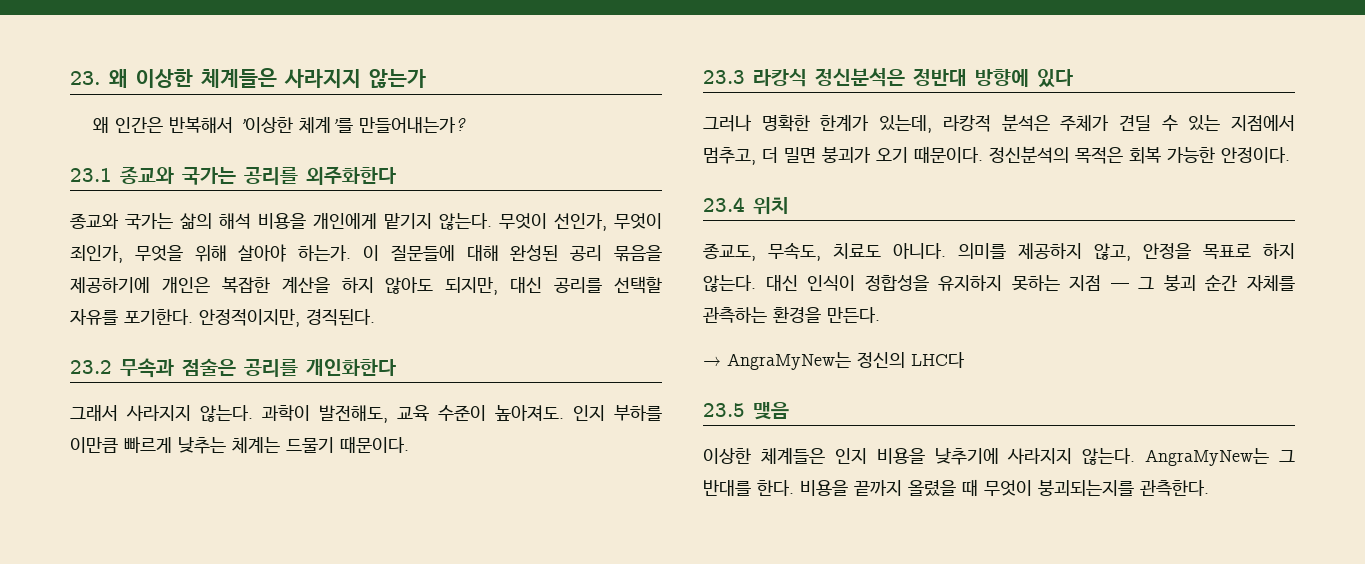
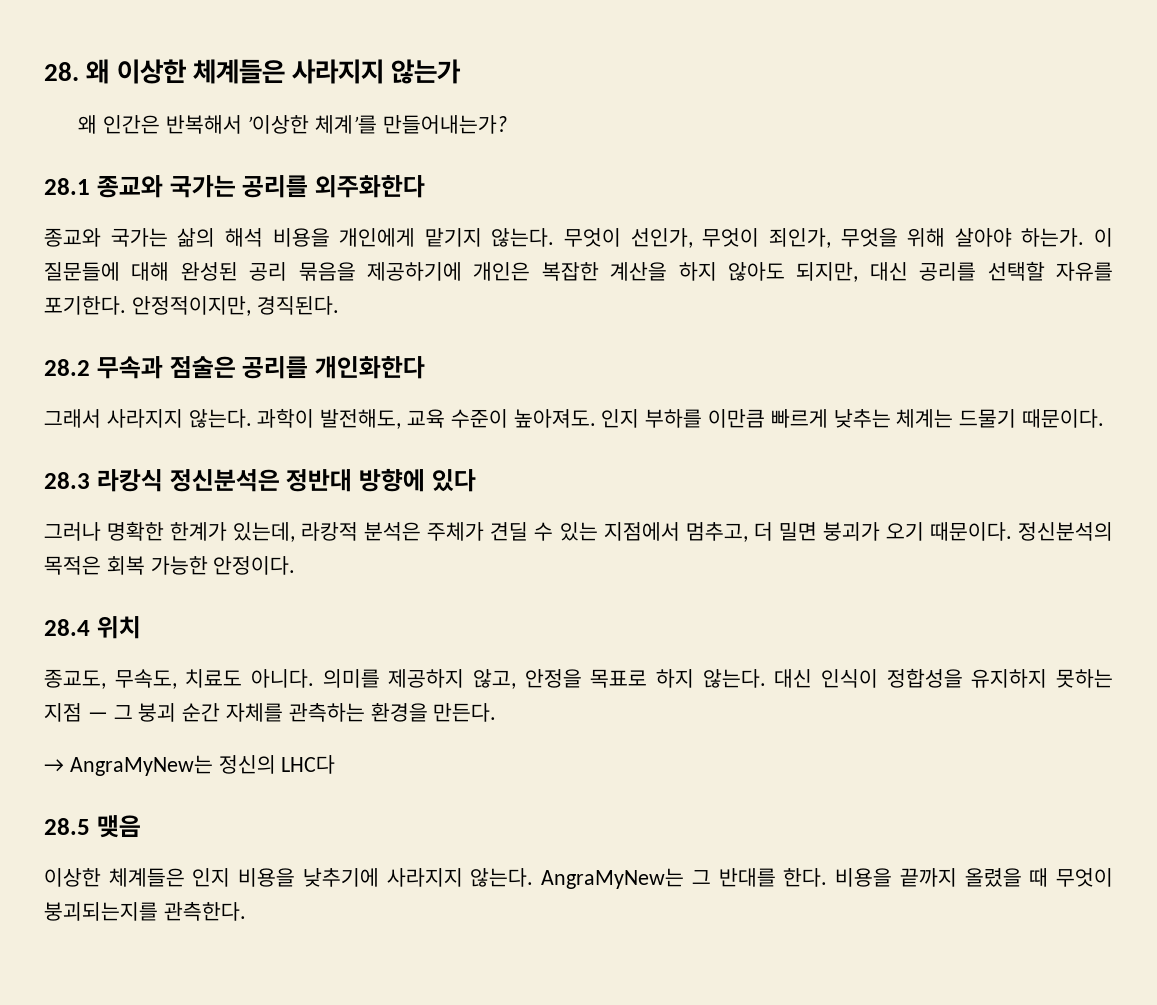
- 23. 왜 이상한 체계들은 사라지지 않는가
+ 28. 왜 이상한 체계들은 사라지지 않는가
- 23.1 종교와 국가는 공리를 외주화한다
+ 28.1 종교와 국가는 공리를 외주화한다
- 23.2 무속과 점술은 공리를 개인화한다
+ 28.2 무속과 점술은 공리를 개인화한다
- 23.3 라캉식 정신분석은 정반대 방향에 있다
+ 28.3 라캉식 정신분석은 정반대 방향에 있다
- 23.4 위치
+ 28.4 위치
- 23.5 맺음
+ 28.5 맺음

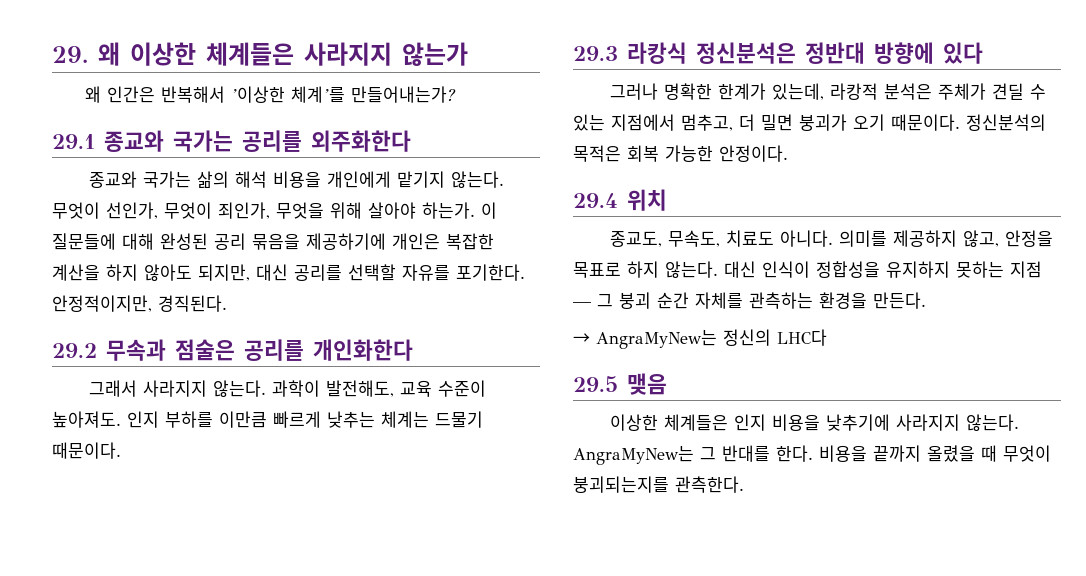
- 28. 왜 이상한 체계들은 사라지지 않는가
+ 29. 왜 이상한 체계들은 사라지지 않는가
- 28.1 종교와 국가는 공리를 외주화한다
+ 29.1 종교와 국가는 공리를 외주화한다
- 28.2 무속과 점술은 공리를 개인화한다
+ 29.2 무속과 점술은 공리를 개인화한다
- 28.3 라캉식 정신분석은 정반대 방향에 있다
+ 29.3 라캉식 정신분석은 정반대 방향에 있다
- 28.4 위치
+ 29.4 위치
- 28.5 맺음
+ 29.5 맺음

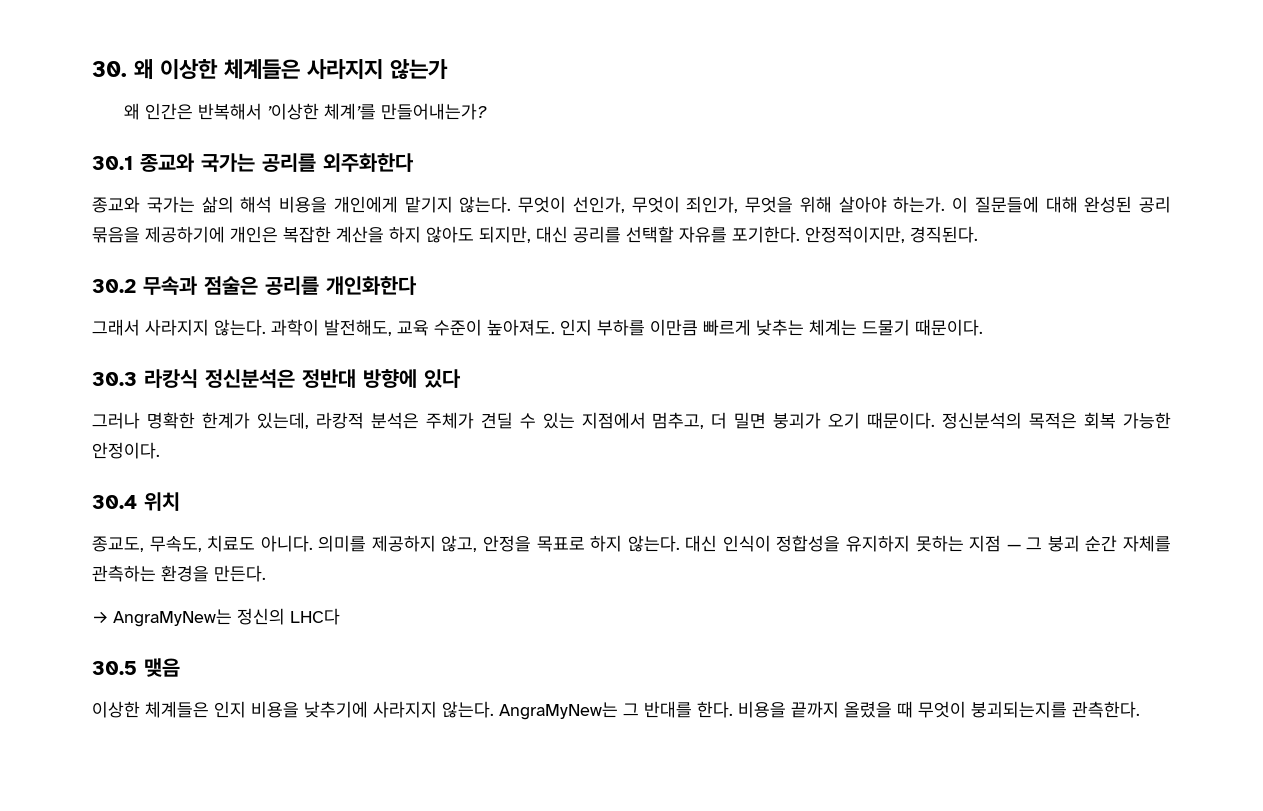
- 29. 왜 이상한 체계들은 사라지지 않는가
+ 30. 왜 이상한 체계들은 사라지지 않는가
- 29.1 종교와 국가는 공리를 외주화한다
+ 30.1 종교와 국가는 공리를 외주화한다
- 29.2 무속과 점술은 공리를 개인화한다
+ 30.2 무속과 점술은 공리를 개인화한다
- 29.3 라캉식 정신분석은 정반대 방향에 있다
+ 30.3 라캉식 정신분석은 정반대 방향에 있다
- 29.4 위치
+ 30.4 위치
- 29.5 맺음
+ 30.5 맺음

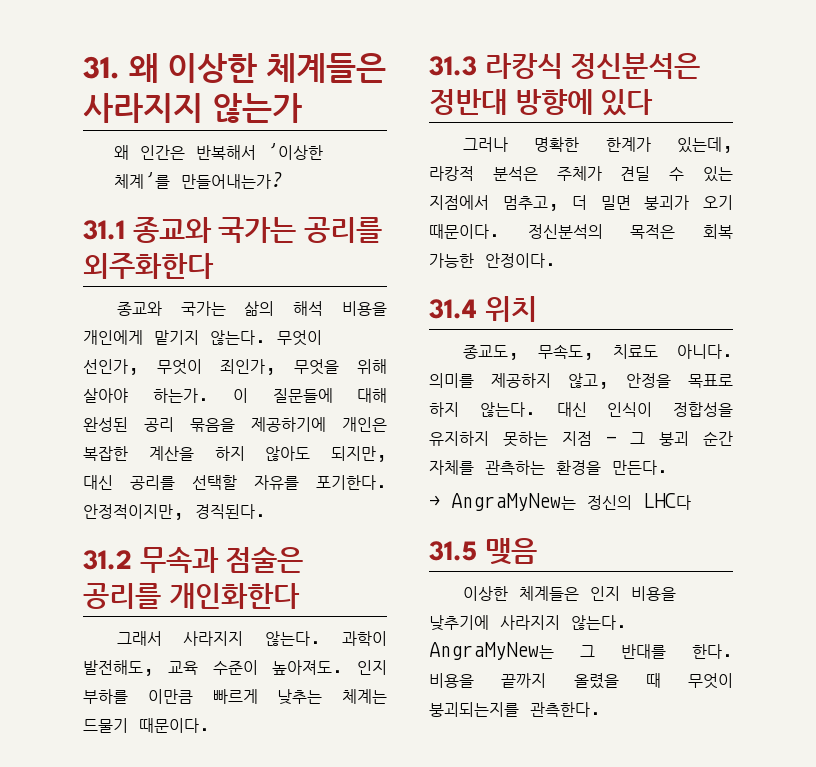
- 30. 왜 이상한 체계들은 사라지지 않는가
+ 31. 왜 이상한 체계들은 사라지지 않는가
- 30.1 종교와 국가는 공리를 외주화한다
+ 31.1 종교와 국가는 공리를 외주화한다
- 30.2 무속과 점술은 공리를 개인화한다
+ 31.2 무속과 점술은 공리를 개인화한다
- 30.3 라캉식 정신분석은 정반대 방향에 있다
+ 31.3 라캉식 정신분석은 정반대 방향에 있다
- 30.4 위치
+ 31.4 위치
- 30.5 맺음
+ 31.5 맺음

